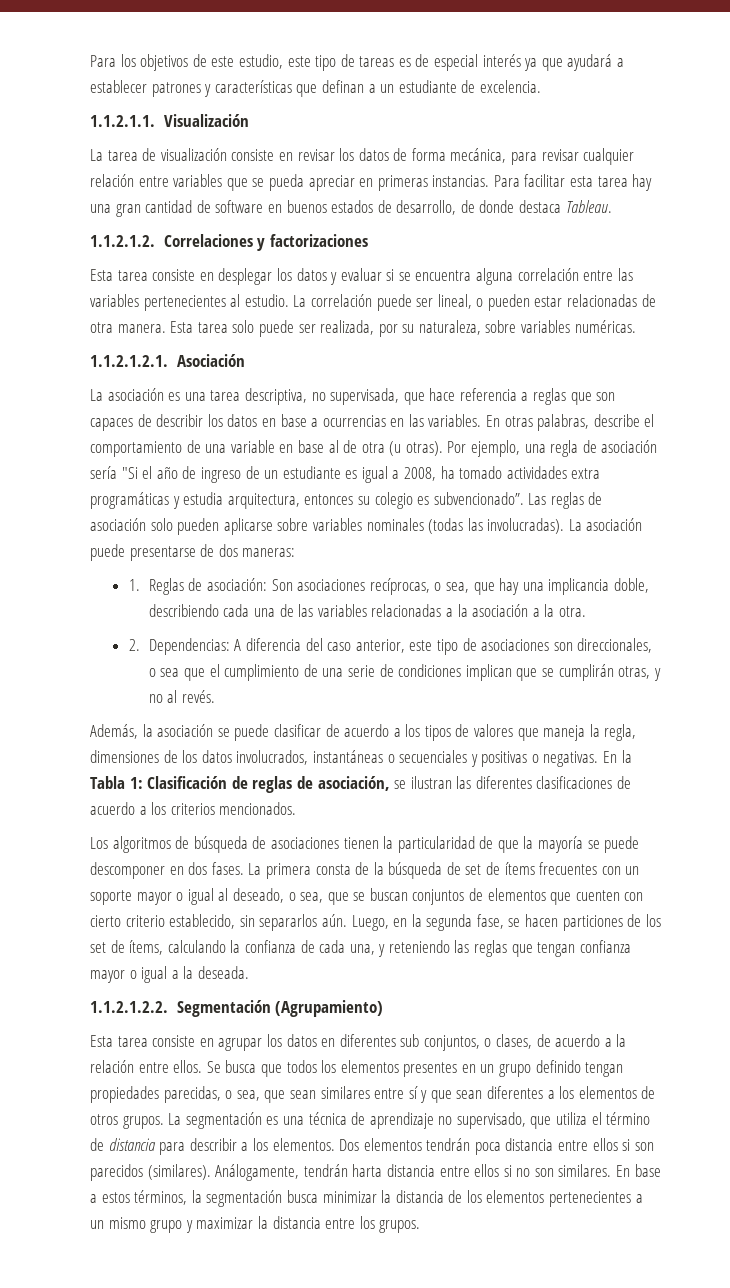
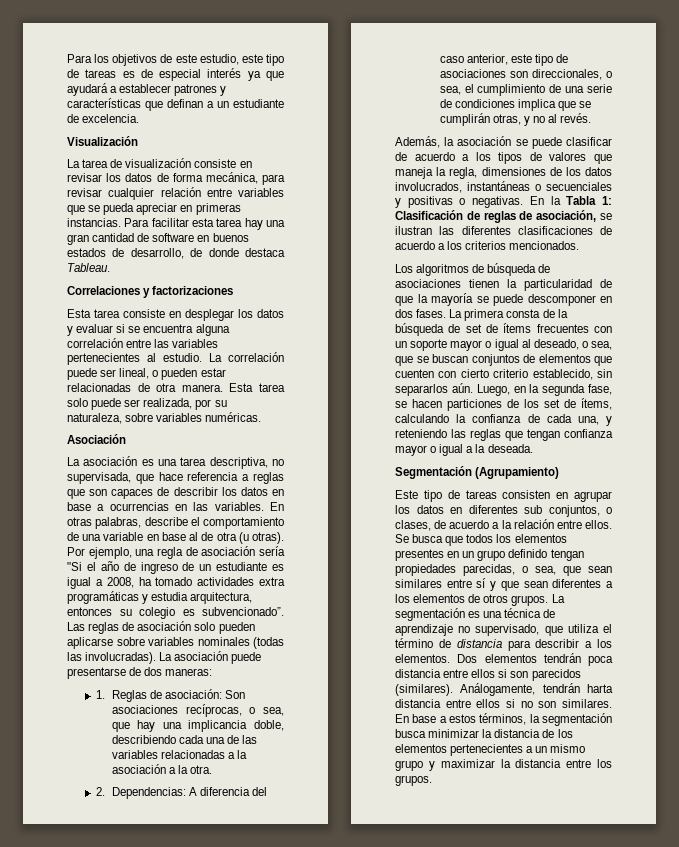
- 1.1.2.1.1. Visualización
+ Visualización
- 1.1.2.1.2. Correlaciones y factorizaciones
+ Correlaciones y factorizaciones
- 1.1.2.1.2.1. Asociación
+ Asociación
- 2. Dependencias: A diferencia del caso anterior, este tipo de asociaciones son direccionales, o sea que el cumplimiento de una serie de condiciones implican que se cumplirán otras, y no al revés.
+ 2. Dependencias: A diferencia del caso anterior, este tipo de asociaciones son direccionales, o sea, el cumplimiento de una serie de condiciones implica que se cumplirán otras, y no al revés.
- 1.1.2.1.2.2. Segmentación (Agrupamiento)
+ Segmentación (Agrupamiento)
- Esta tarea consiste en agrupar los datos en diferentes sub conjuntos, o clases, de acuerdo a la relación entre ellos.
+ Este tipo de tareas consisten en agrupar los datos en diferentes sub conjuntos, o clases, de acuerdo a la relación entre ellos.

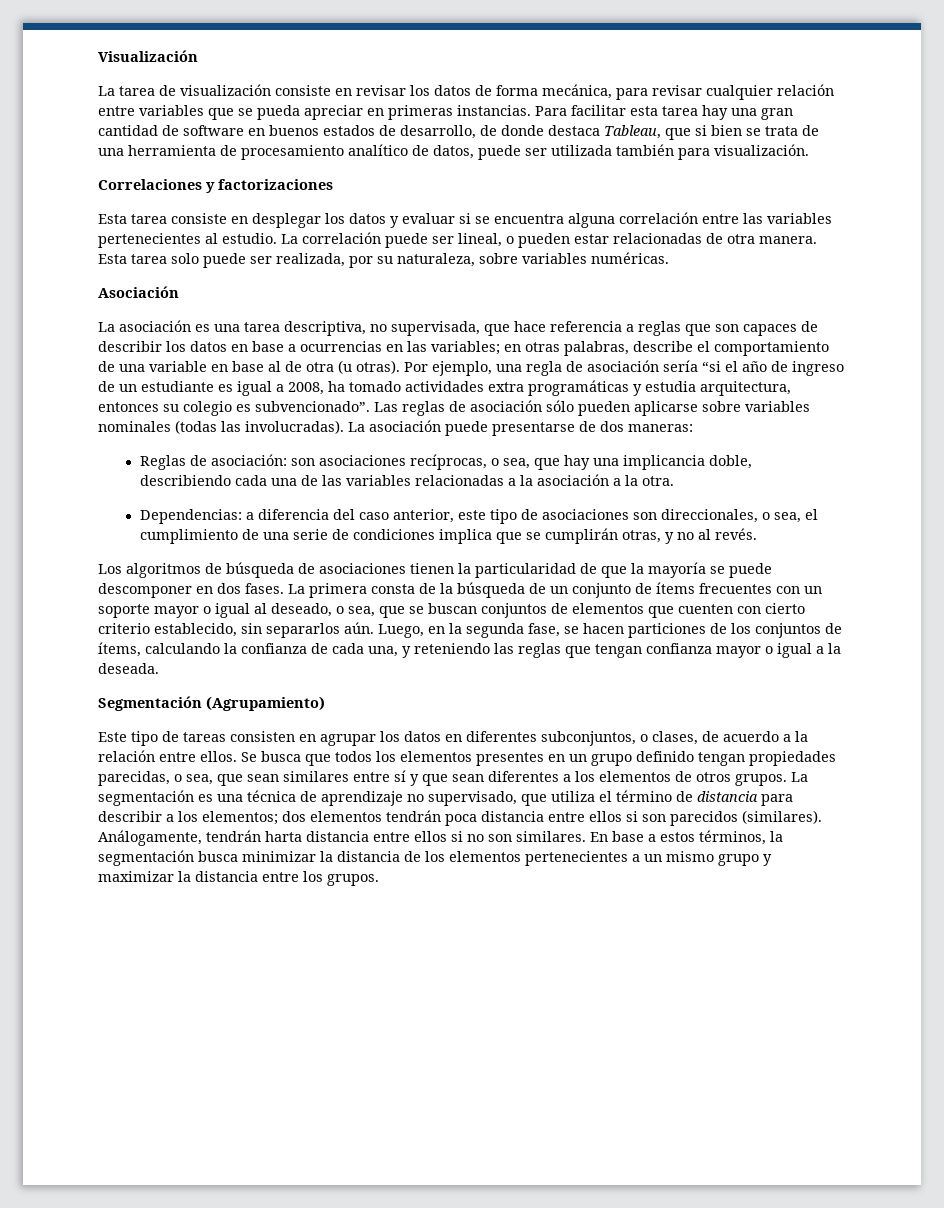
- Para los objetivos de este estudio, este tipo de tareas es de especial interés ya que ayudará a establecer patrones y características que definan a un estudiante de excelencia.
- Para facilitar esta tarea hay una gran cantidad de software en buenos estados de desarrollo, de donde destaca Tableau.
+ Para facilitar esta tarea hay una gran cantidad de software en buenos estados de desarrollo, de donde destaca Tableau, que si bien se trata de una herramienta de procesamiento analítico de datos, puede ser utilizada también para visualización.
- La asociación es una tarea descriptiva, no supervisada, que hace referencia a reglas que son capaces de describir los datos en base a ocurrencias en las variables. En otras palabras, describe el comportamiento de una variable en base al de otra (u otras).
+ La asociación es una tarea descriptiva, no supervisada, que hace referencia a reglas que son capaces de describir los datos en base a ocurrencias en las variables; en otras palabras, describe el comportamiento de una variable en base al de otra (u otras).
- Por ejemplo, una regla de asociación sería "Si el año de ingreso de un estudiante es igual a 2008, ha tomado actividades extra programáticas y estudia arquitectura, entonces su colegio es subvencionado”.
+ Por ejemplo, una regla de asociación sería “si el año de ingreso de un estudiante es igual a 2008, ha tomado actividades extra programáticas y estudia arquitectura, entonces su colegio es subvencionado”.
- Las reglas de asociación solo pueden aplicarse sobre variables nominales (todas las involucradas).
+ Las reglas de asociación sólo pueden aplicarse sobre variables nominales (todas las involucradas).
- 1. Reglas de asociación: Son asociaciones recíprocas, o sea, que hay una implicancia doble, describiendo cada una de las variables relacionadas a la asociación a la otra.
+ Reglas de asociación: son asociaciones recíprocas, o sea, que hay una implicancia doble, describiendo cada una de las variables relacionadas a la asociación a la otra.
- 2. Dependencias: A diferencia del caso anterior, este tipo de asociaciones son direccionales, o sea, el cumplimiento de una serie de condiciones implica que se cumplirán otras, y no al revés.
+ Dependencias: a diferencia del caso anterior, este tipo de asociaciones son direccionales, o sea, el cumplimiento de una serie de condiciones implica que se cumplirán otras, y no al revés.
- Además, la asociación se puede clasificar de acuerdo a los tipos de valores que maneja la regla, dimensiones de los datos involucrados, instantáneas o secuenciales y positivas o negativas. En la Tabla 1: Clasificación de reglas de asociación, se ilustran las diferentes clasificaciones de acuerdo a los criterios mencionados.
- La primera consta de la búsqueda de set de ítems frecuentes con un soporte mayor o igual al deseado, o sea, que se buscan conjuntos de elementos que cuenten con cierto criterio establecido, sin separarlos aún.
+ La primera consta de la búsqueda de un conjunto de ítems frecuentes con un soporte mayor o igual al deseado, o sea, que se buscan conjuntos de elementos que cuenten con cierto criterio establecido, sin separarlos aún.
- Luego, en la segunda fase, se hacen particiones de los set de ítems, calculando la confianza de cada una, y reteniendo las reglas que tengan confianza mayor o igual a la deseada.
+ Luego, en la segunda fase, se hacen particiones de los conjuntos de ítems, calculando la confianza de cada una, y reteniendo las reglas que tengan confianza mayor o igual a la deseada.
- Este tipo de tareas consisten en agrupar los datos en diferentes sub conjuntos, o clases, de acuerdo a la relación entre ellos.
+ Este tipo de tareas consisten en agrupar los datos en diferentes subconjuntos, o clases, de acuerdo a la relación entre ellos.
- La segmentación es una técnica de aprendizaje no supervisado, que utiliza el término de distancia para describir a los elementos. Dos elementos tendrán poca distancia entre ellos si son parecidos (similares).
+ La segmentación es una técnica de aprendizaje no supervisado, que utiliza el término de distancia para describir a los elementos; dos elementos tendrán poca distancia entre ellos si son parecidos (similares).

